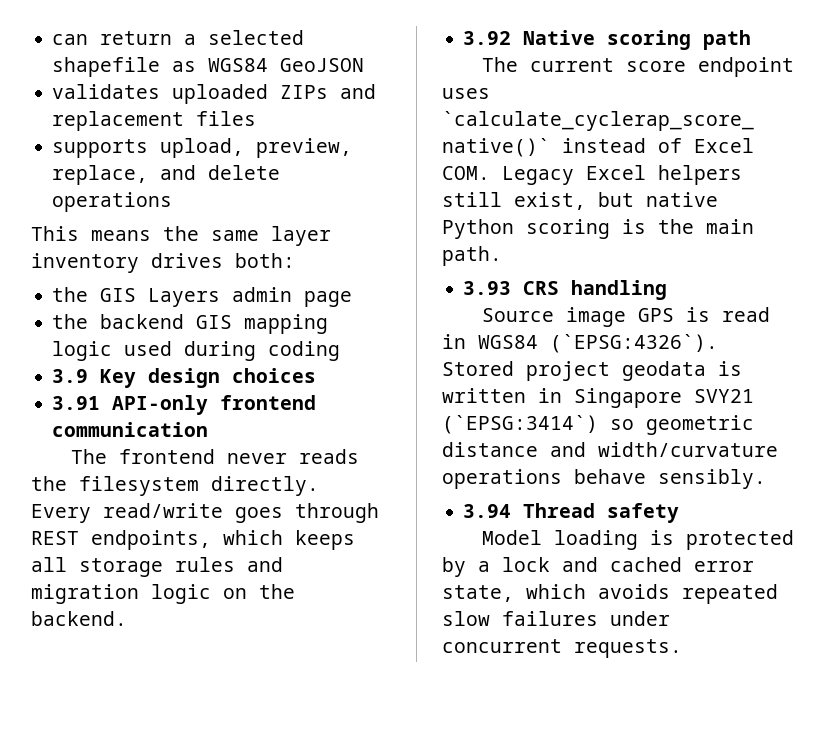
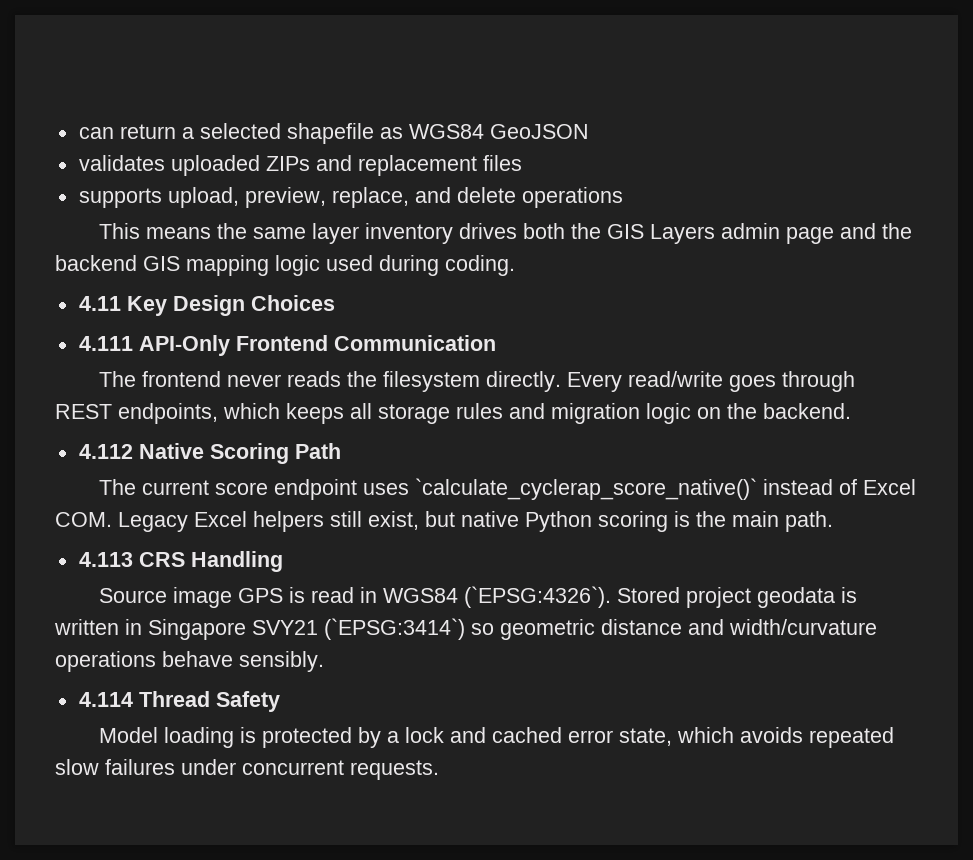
- This means the same layer inventory drives both:
- the GIS Layers admin page
- the backend GIS mapping logic used during coding
- 3.9 Key design choices
- 3.91 API-only frontend communication
+ This means the same layer inventory drives both the GIS Layers admin page and the backend GIS mapping logic used during coding.
+ 4.11 Key Design Choices
+ 4.111 API-Only Frontend Communication
- 3.92 Native scoring path
+ 4.112 Native Scoring Path
- 3.93 CRS handling
+ 4.113 CRS Handling
- 3.94 Thread safety
+ 4.114 Thread Safety

